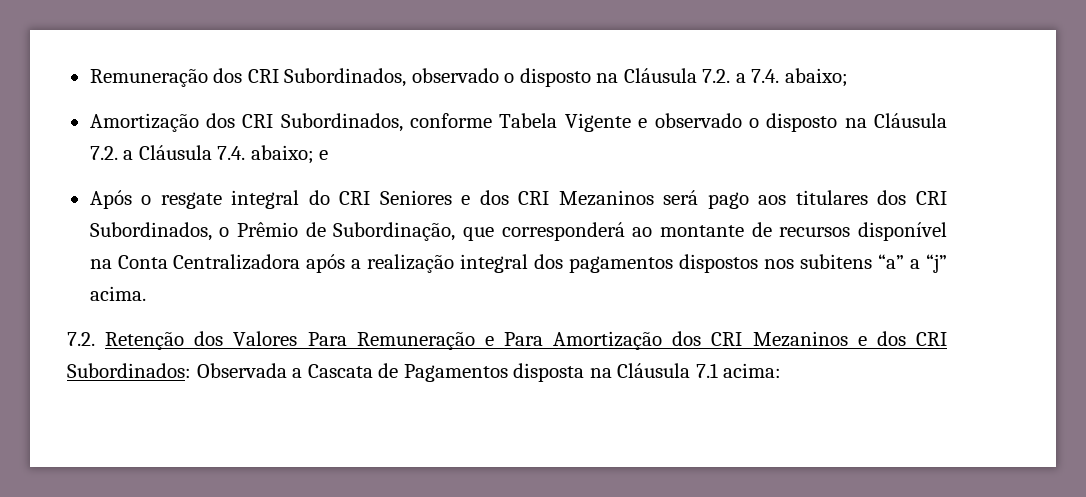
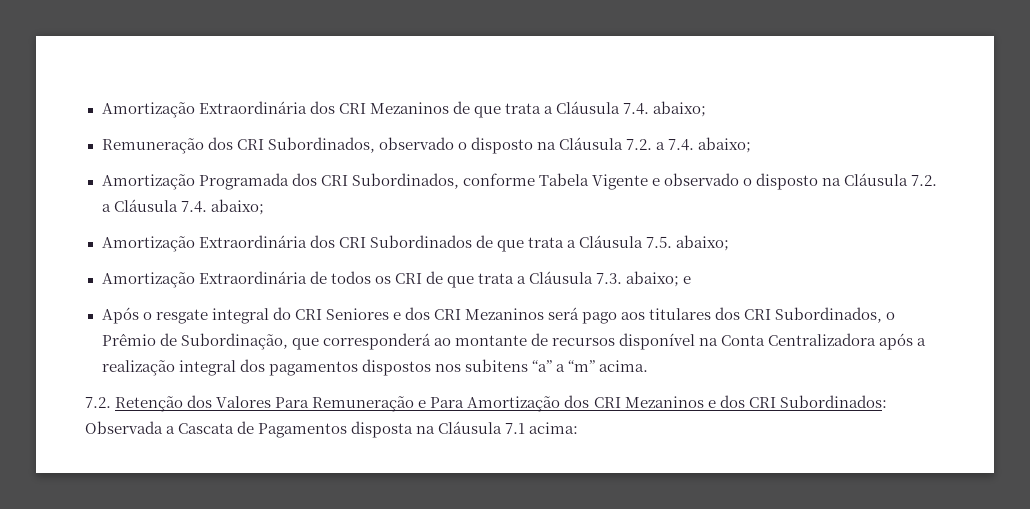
+ Amortização Extraordinária dos CRI Mezaninos de que trata a Cláusula 7.4. abaixo;
- Amortização dos CRI Subordinados, conforme Tabela Vigente e observado o disposto na Cláusula 7.2. a Cláusula 7.4. abaixo; e
+ Amortização Programada dos CRI Subordinados, conforme Tabela Vigente e observado o disposto na Cláusula 7.2. a Cláusula 7.4. abaixo;
+ Amortização Extraordinária dos CRI Subordinados de que trata a Cláusula 7.5. abaixo;
+ Amortização Extraordinária de todos os CRI de que trata a Cláusula 7.3. abaixo; e
- Após o resgate integral do CRI Seniores e dos CRI Mezaninos será pago aos titulares dos CRI Subordinados, o Prêmio de Subordinação, que corresponderá ao montante de recursos disponível na Conta Centralizadora após a realização integral dos pagamentos dispostos nos subitens “a” a “j” acima.
+ Após o resgate integral do CRI Seniores e dos CRI Mezaninos será pago aos titulares dos CRI Subordinados, o Prêmio de Subordinação, que corresponderá ao montante de recursos disponível na Conta Centralizadora após a realização integral dos pagamentos dispostos nos subitens “a” a “m” acima.

